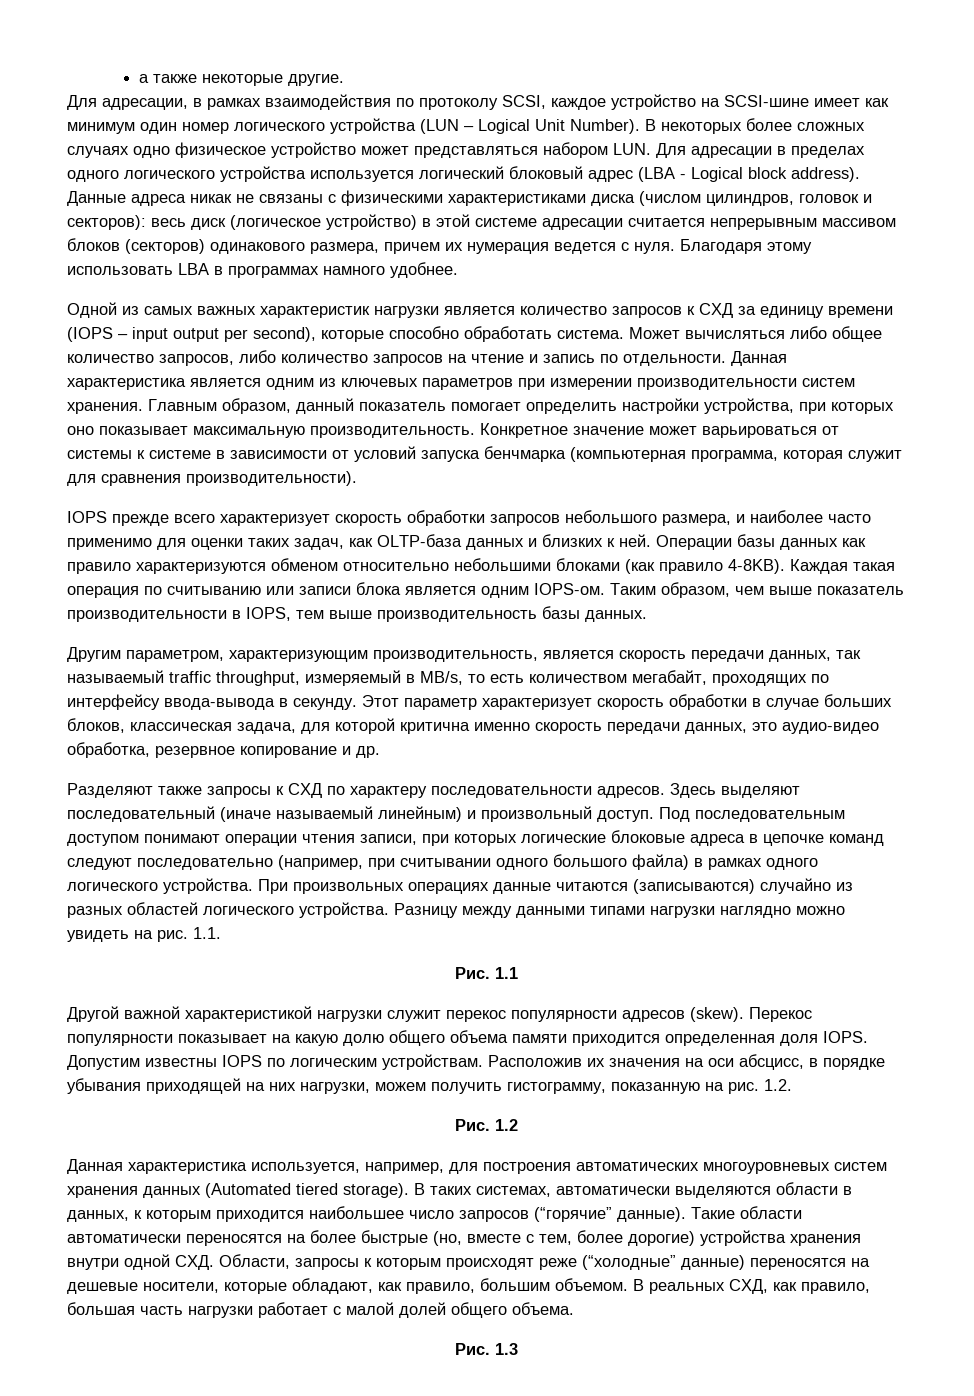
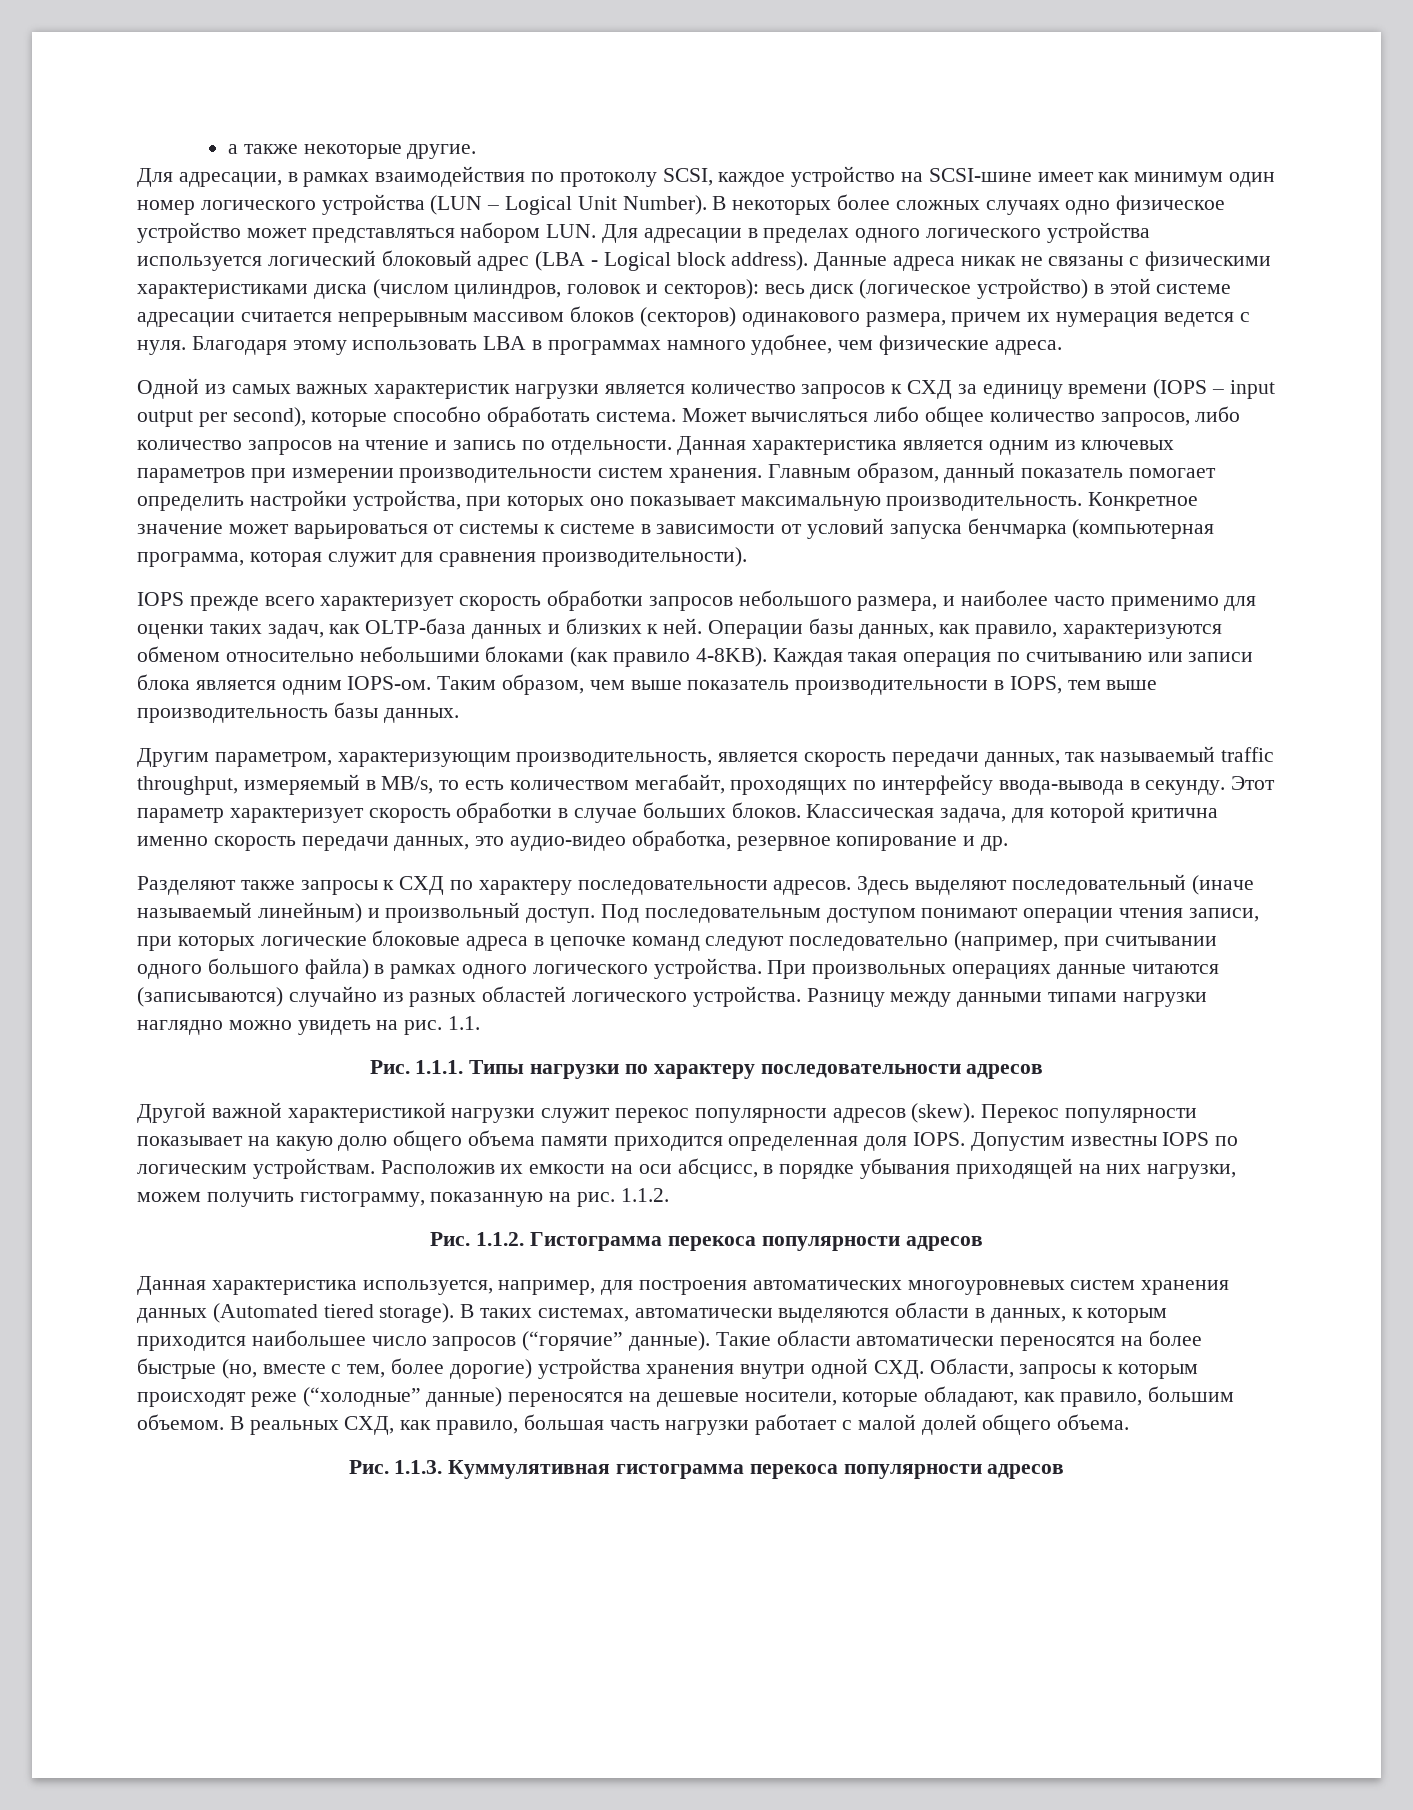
- Благодаря этому использовать LBA в программах намного удобнее.
+ Благодаря этому использовать LBA в программах намного удобнее, чем физические адреса.
- Операции базы данных как правило характеризуются обменом относительно небольшими блоками (как правило 4-8KB).
+ Операции базы данных, как правило, характеризуются обменом относительно небольшими блоками (как правило 4-8KB).
- Этот параметр характеризует скорость обработки в случае больших блоков, классическая задача, для которой критична именно скорость передачи данных, это аудио-видео обработка, резервное копирование и др.
+ Этот параметр характеризует скорость обработки в случае больших блоков. Классическая задача, для которой критична именно скорость передачи данных, это аудио-видео обработка, резервное копирование и др.
- Рис. 1.1
+ Рис. 1.1.1. Типы нагрузки по характеру последовательности адресов
- Расположив их значения на оси абсцисс, в порядке убывания приходящей на них нагрузки, можем получить гистограмму, показанную на рис. 1.2.
- Рис. 1.2
+ Расположив их емкости на оси абсцисс, в порядке убывания приходящей на них нагрузки, можем получить гистограмму, показанную на рис. 1.1.2.
+ Рис. 1.1.2. Гистограмма перекоса популярности адресов
- Рис. 1.3
+ Рис. 1.1.3. Куммулятивная гистограмма перекоса популярности адресов

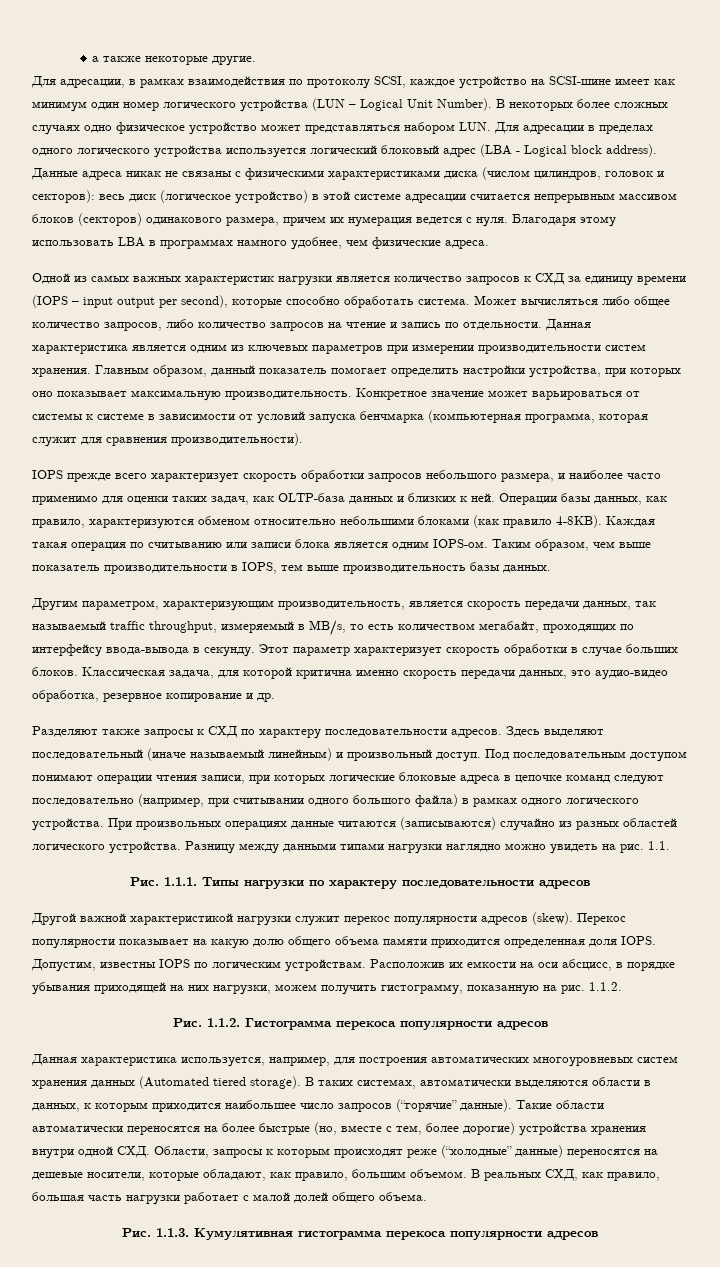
- Допустим известны IOPS по логическим устройствам.
+ Допустим, известны IOPS по логическим устройствам.
- Рис. 1.1.3. Куммулятивная гистограмма перекоса популярности адресов
+ Рис. 1.1.3. Кумулятивная гистограмма перекоса популярности адресов

